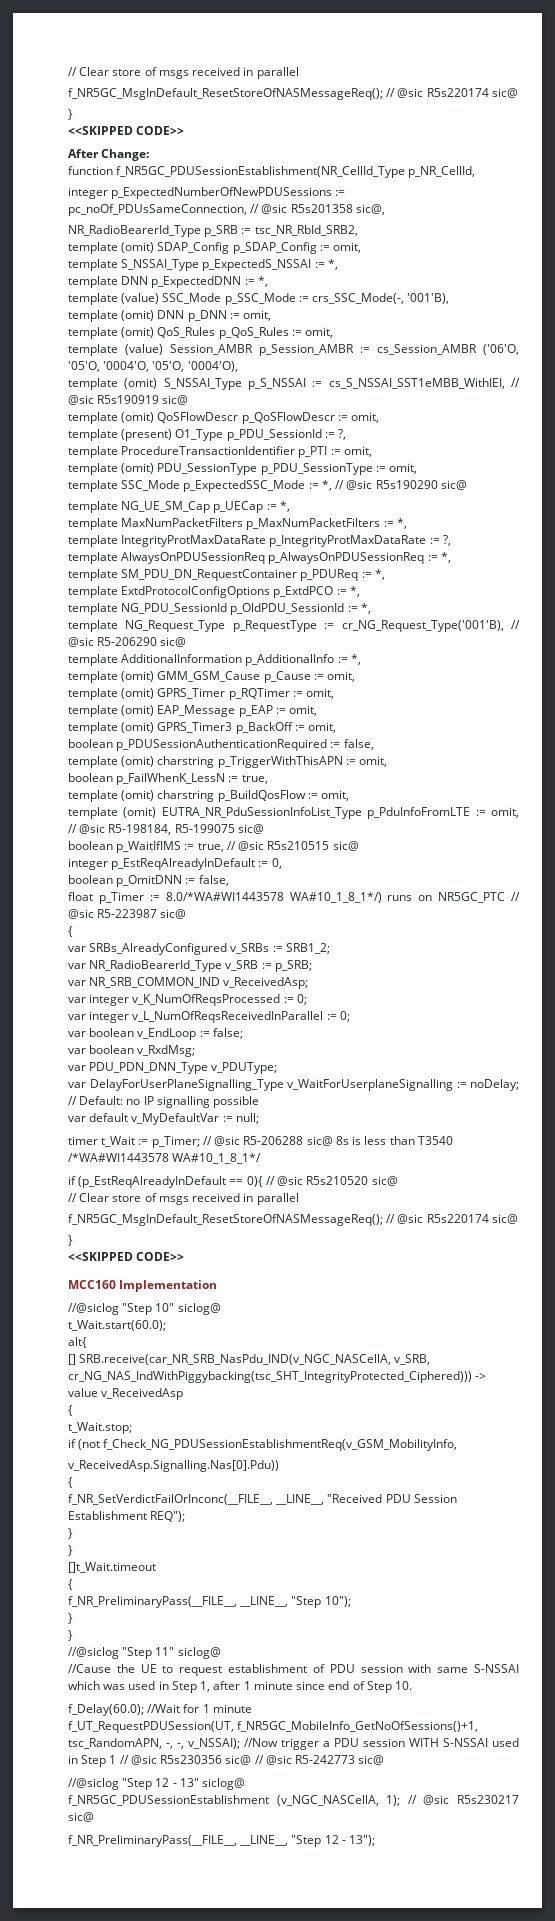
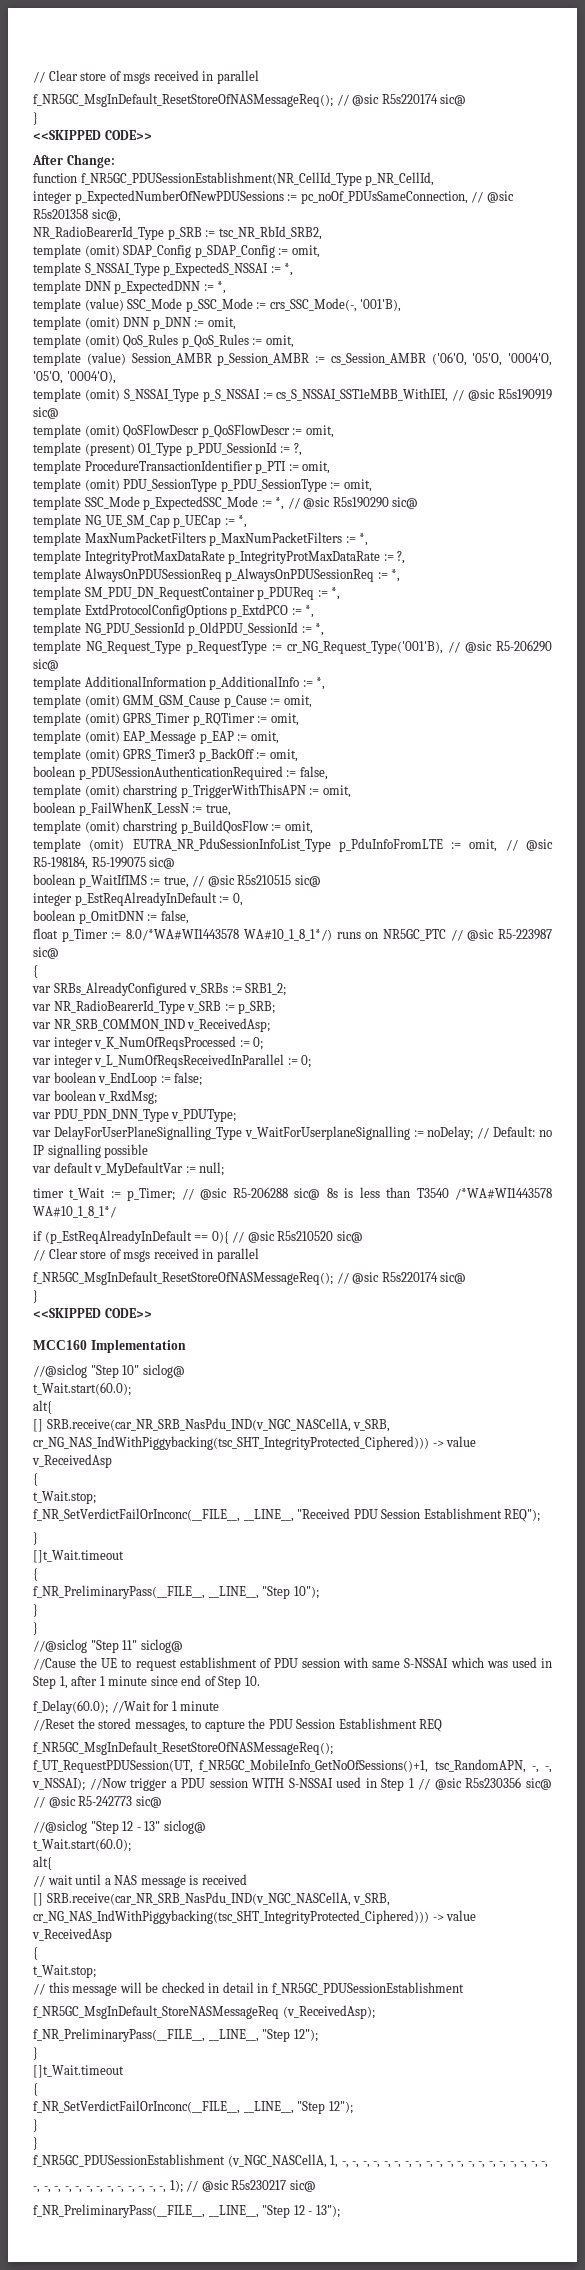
- if (not f_Check_NG_PDUSessionEstablishmentReq(v_GSM_MobilityInfo,
- v_ReceivedAsp.Signalling.Nas[0].Pdu))
- {
  f_NR_SetVerdictFailOrInconc(__FILE__, __LINE__, "Received PDU Session Establishment REQ");
- }
+ //Reset the stored messages, to capture the PDU Session Establishment REQ
+ f_NR5GC_MsgInDefault_ResetStoreOfNASMessageReq();
  //@siclog "Step 12 - 13" siclog@
- f_NR5GC_PDUSessionEstablishment (v_NGC_NASCellA, 1); // @sic R5s230217 sic@
+ t_Wait.start(60.0);
+ alt{
+ // wait until a NAS message is received
+ [] SRB.receive(car_NR_SRB_NasPdu_IND(v_NGC_NASCellA, v_SRB, cr_NG_NAS_IndWithPiggybacking(tsc_SHT_IntegrityProtected_Ciphered))) -> value v_ReceivedAsp
+ {
+ t_Wait.stop;
+ // this message will be checked in detail in f_NR5GC_PDUSessionEstablishment
+ f_NR5GC_MsgInDefault_StoreNASMessageReq (v_ReceivedAsp);
+ f_NR_PreliminaryPass(__FILE__, __LINE__, "Step 12");
+ }
+ []t_Wait.timeout
+ {
+ f_NR_SetVerdictFailOrInconc(__FILE__, __LINE__, "Step 12");
+ }
+ }
+ f_NR5GC_PDUSessionEstablishment (v_NGC_NASCellA, 1, -, -, -, -, -, -, -, -, -, -, -, -, -, -, -, -, -, -, -, -,
+ -, -, -, -, -, -, -, -, -, -, -, -, -, 1); // @sic R5s230217 sic@

